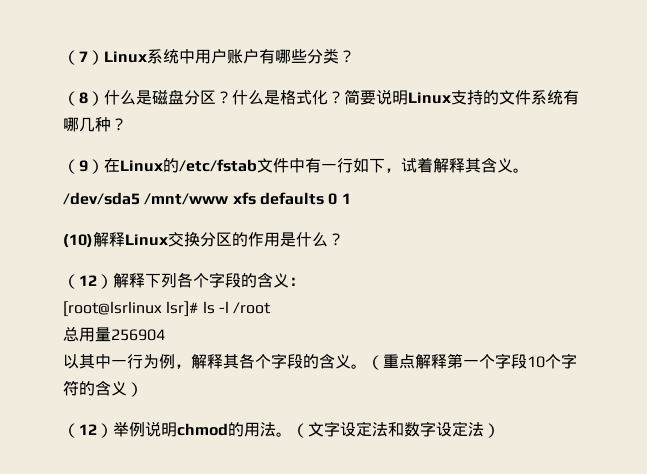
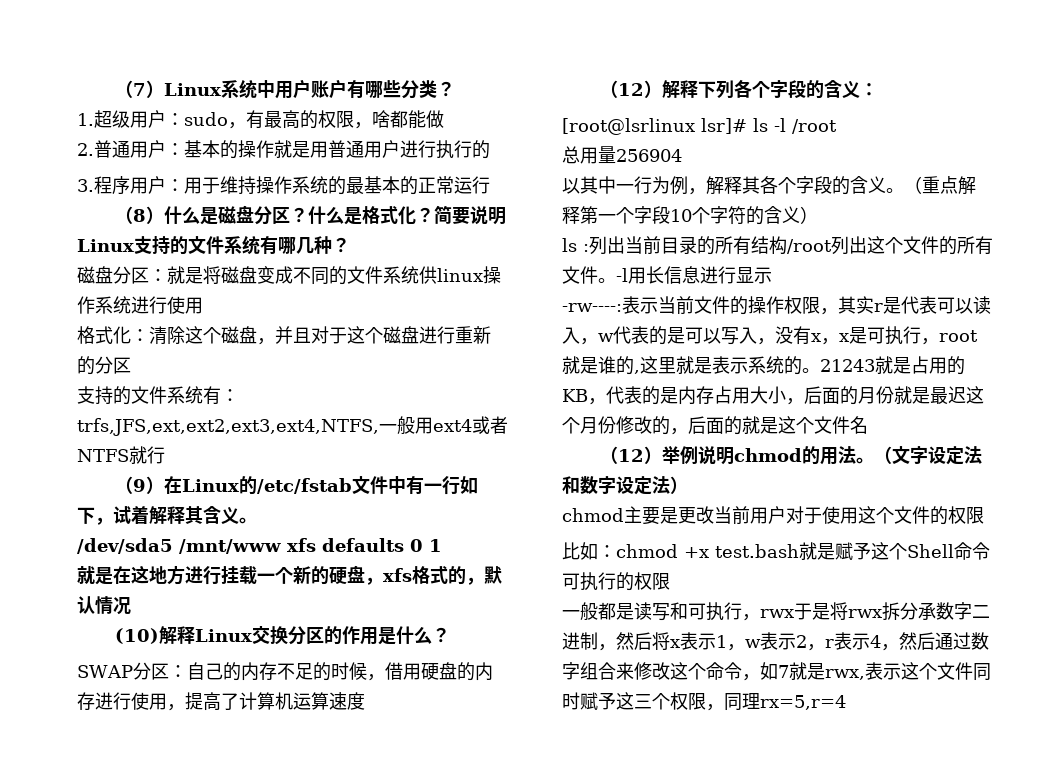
+ 1.超级用户：sudo，有最高的权限，啥都能做
+ 2.普通用户：基本的操作就是用普通用户进行执行的
+ 3.程序用户：用于维持操作系统的最基本的正常运行
+ 磁盘分区：就是将磁盘变成不同的文件系统供linux操作系统进行使用
+ 格式化：清除这个磁盘，并且对于这个磁盘进行重新的分区
+ 支持的文件系统有：trfs,JFS,ext,ext2,ext3,ext4,NTFS,一般用ext4或者NTFS就行
+ 就是在这地方进行挂载一个新的硬盘，xfs格式的，默认情况
+ SWAP分区：自己的内存不足的时候，借用硬盘的内存进行使用，提高了计算机运算速度
+ ls :列出当前目录的所有结构/root列出这个文件的所有文件。-l用长信息进行显示
+ -rw----:表示当前文件的操作权限，其实r是代表可以读入，w代表的是可以写入，没有x，x是可执行，root就是谁的,这里就是表示系统的。21243就是占用的KB，代表的是内存占用大小，后面的月份就是最迟这个月份修改的，后面的就是这个文件名
+ chmod主要是更改当前用户对于使用这个文件的权限
+ 比如：chmod +x test.bash就是赋予这个Shell命令可执行的权限
+ 一般都是读写和可执行，rwx于是将rwx拆分承数字二进制，然后将x表示1，w表示2，r表示4，然后通过数字组合来修改这个命令，如7就是rwx,表示这个文件同时赋予这三个权限，同理rx=5,r=4

